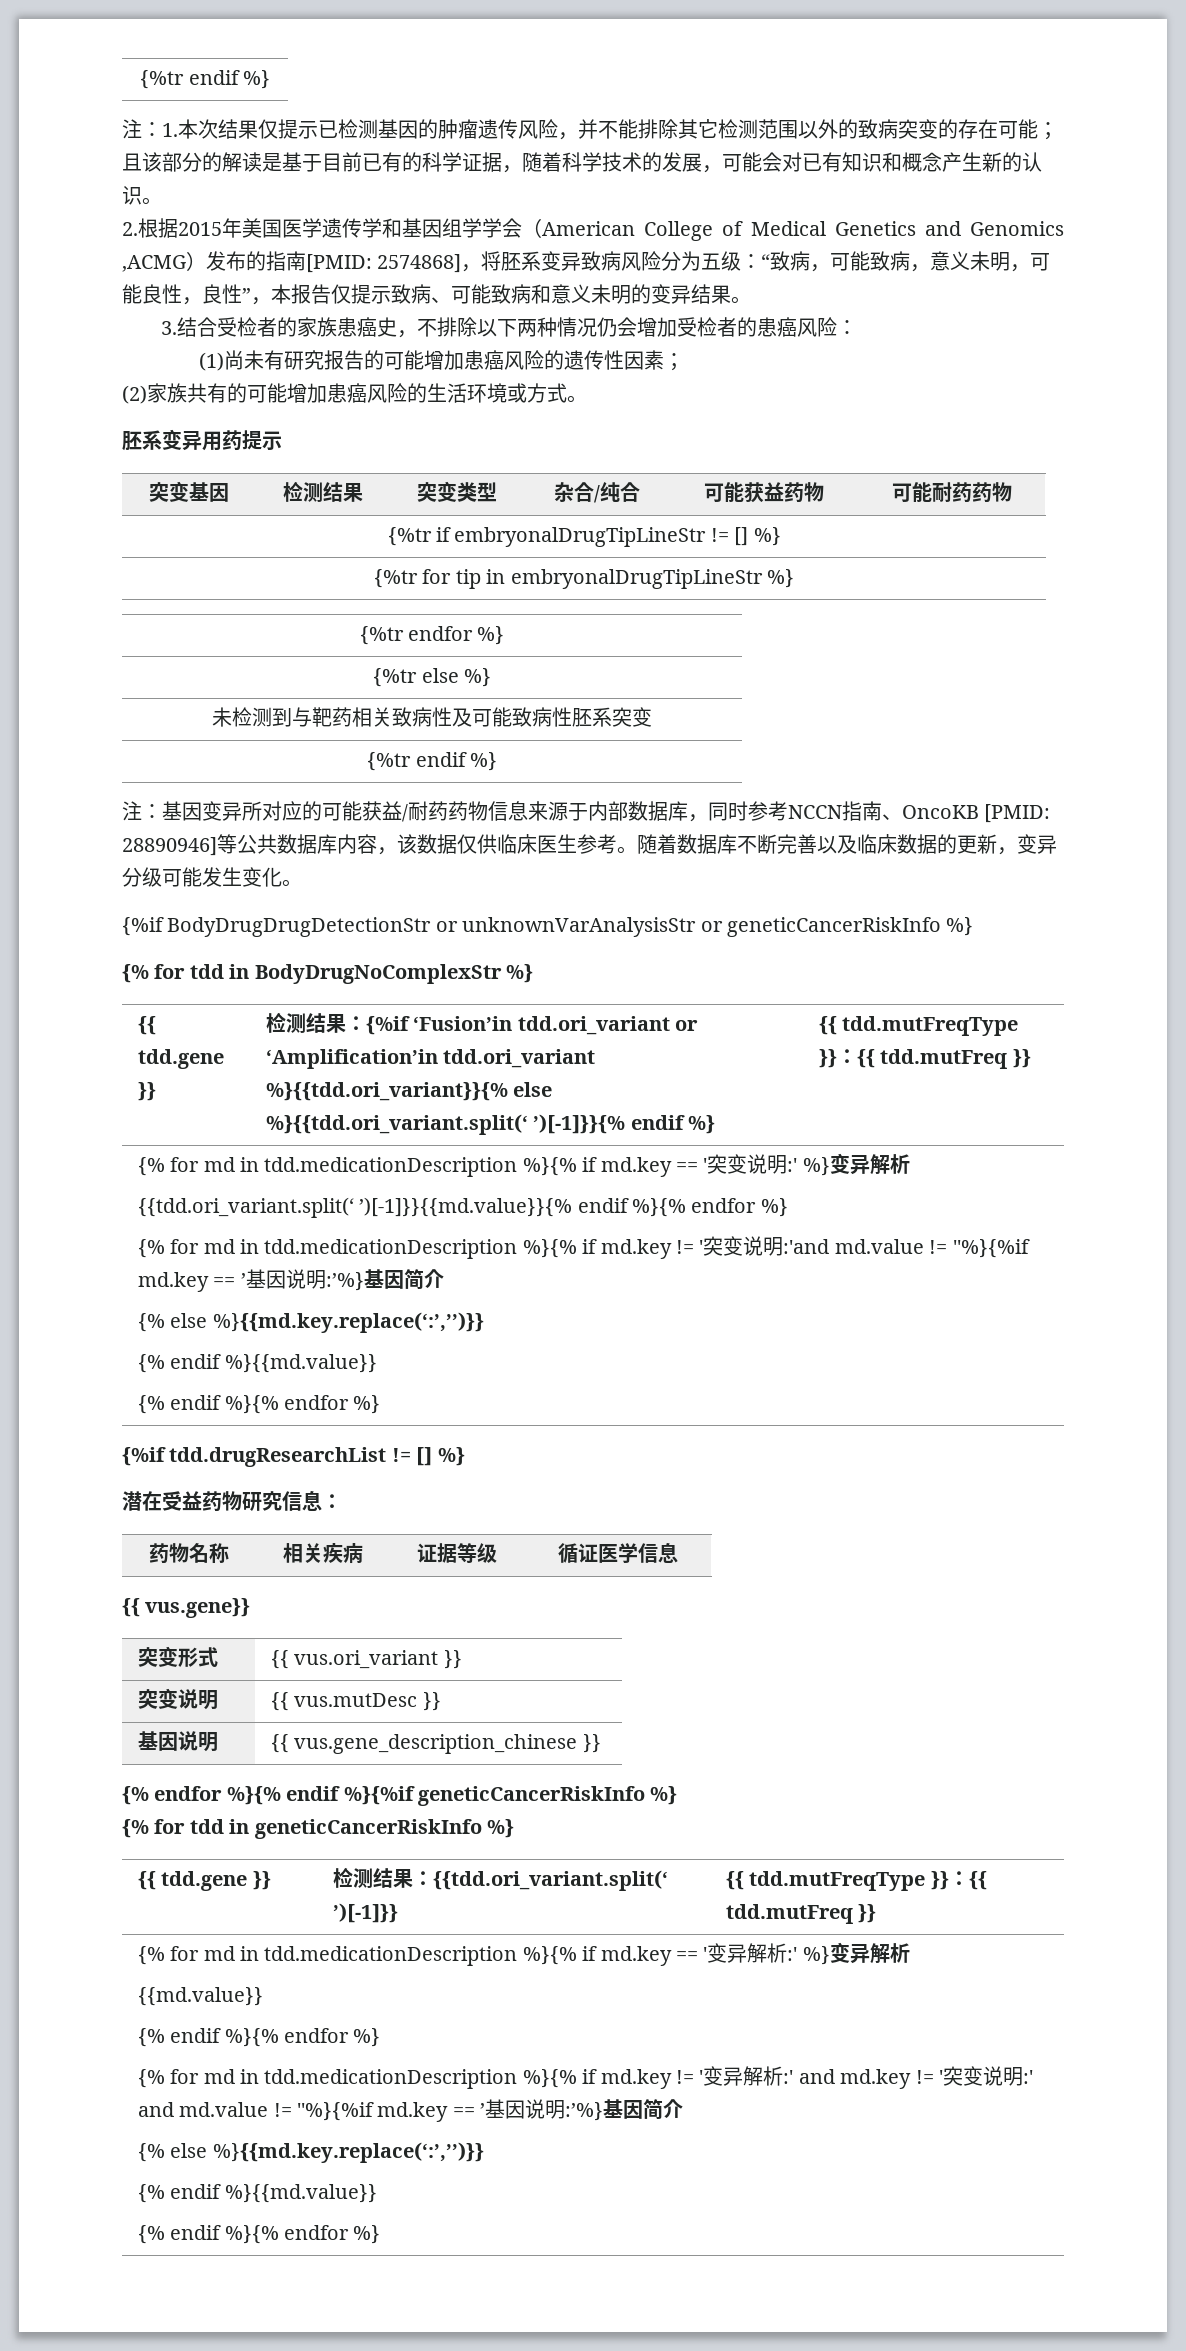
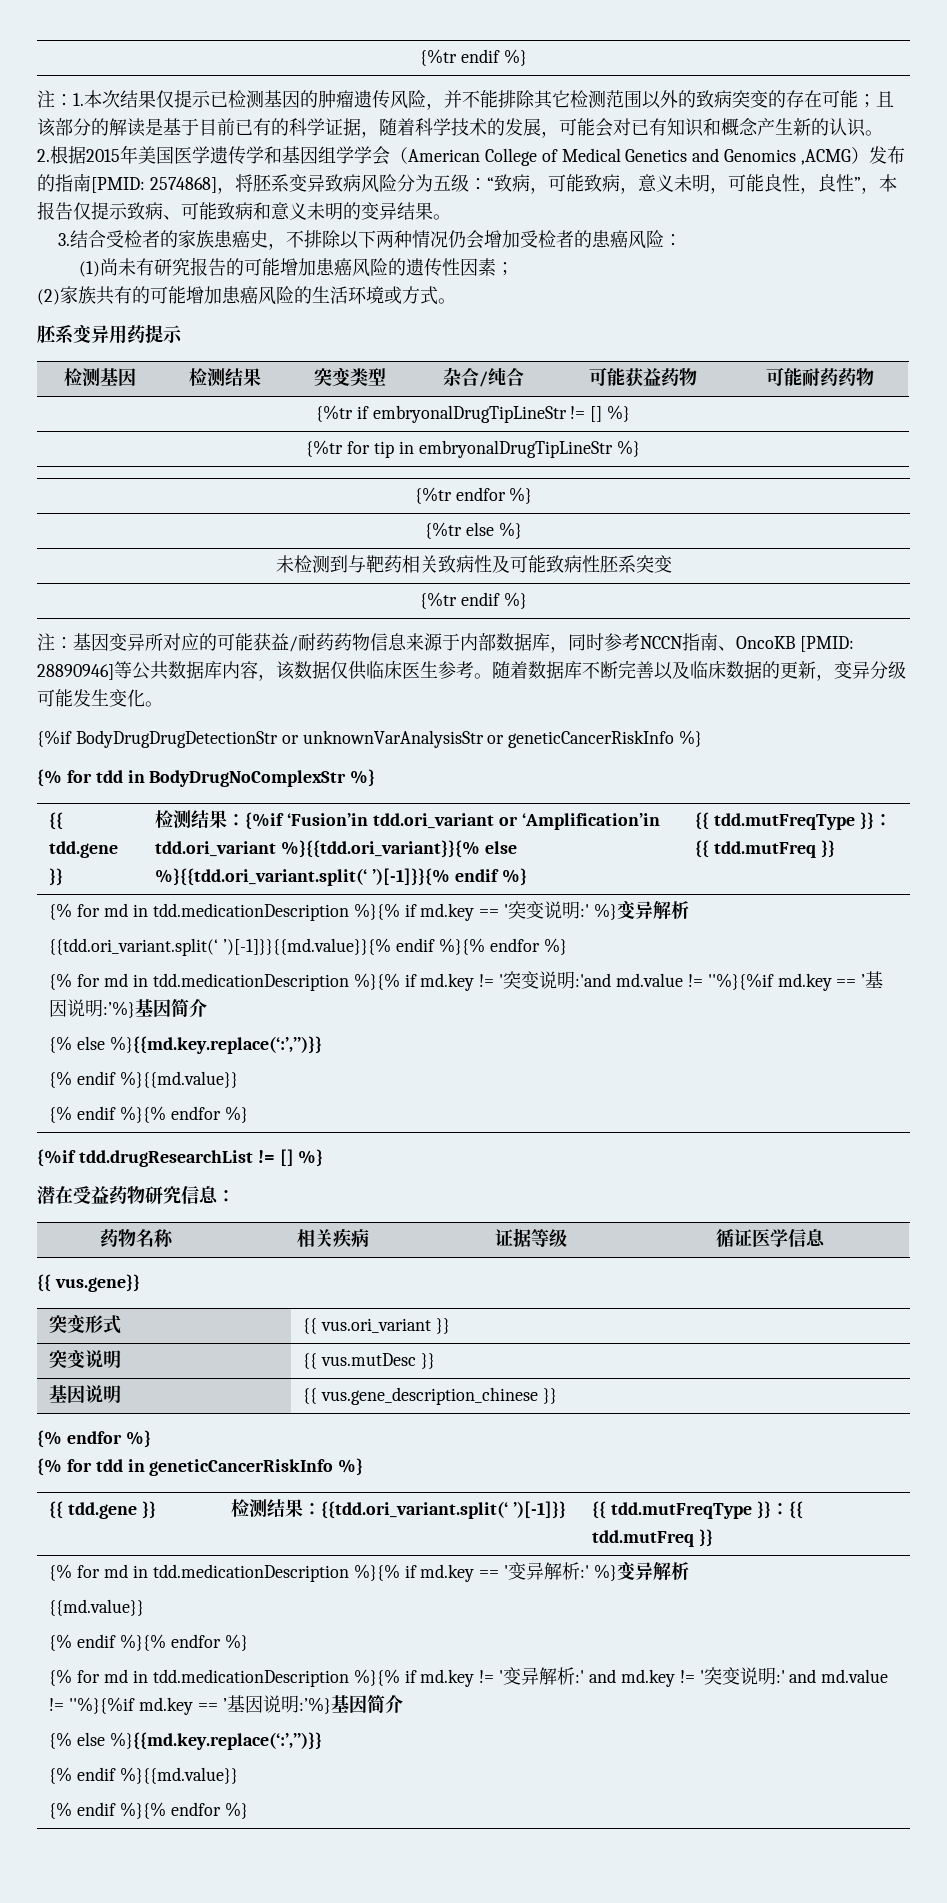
- 突变基因 | 检测结果 | 突变类型 | 杂合/纯合 | 可能获益药物 | 可能耐药药物
+ 检测基因 | 检测结果 | 突变类型 | 杂合/纯合 | 可能获益药物 | 可能耐药药物
- {% endfor %}{% endif %}{%if geneticCancerRiskInfo %}
+ {% endfor %}

